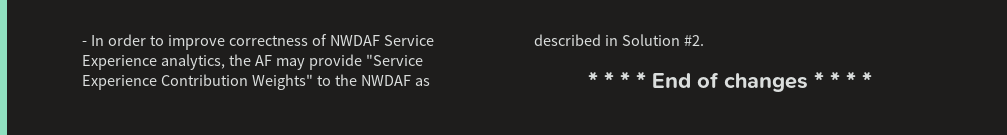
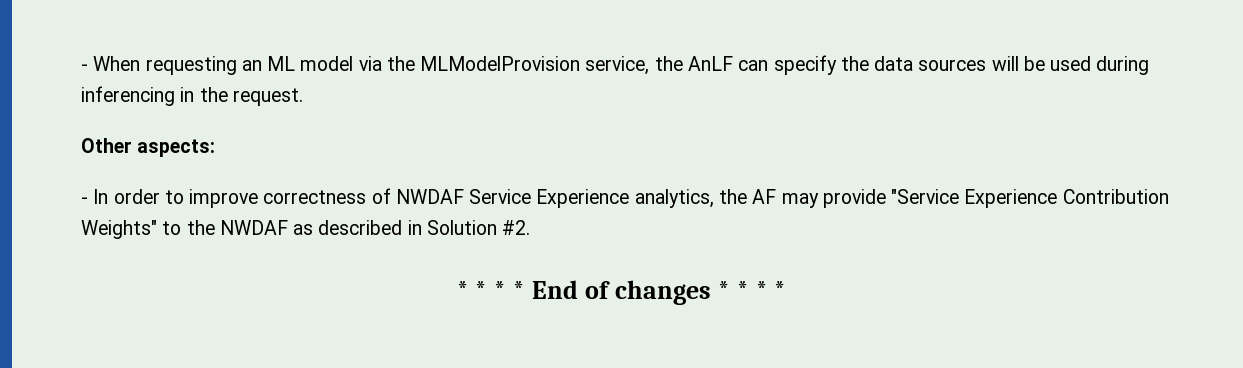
+ - When requesting an ML model via the MLModelProvision service, the AnLF can specify the data sources will be used during inferencing in the request.
+ Other aspects:

